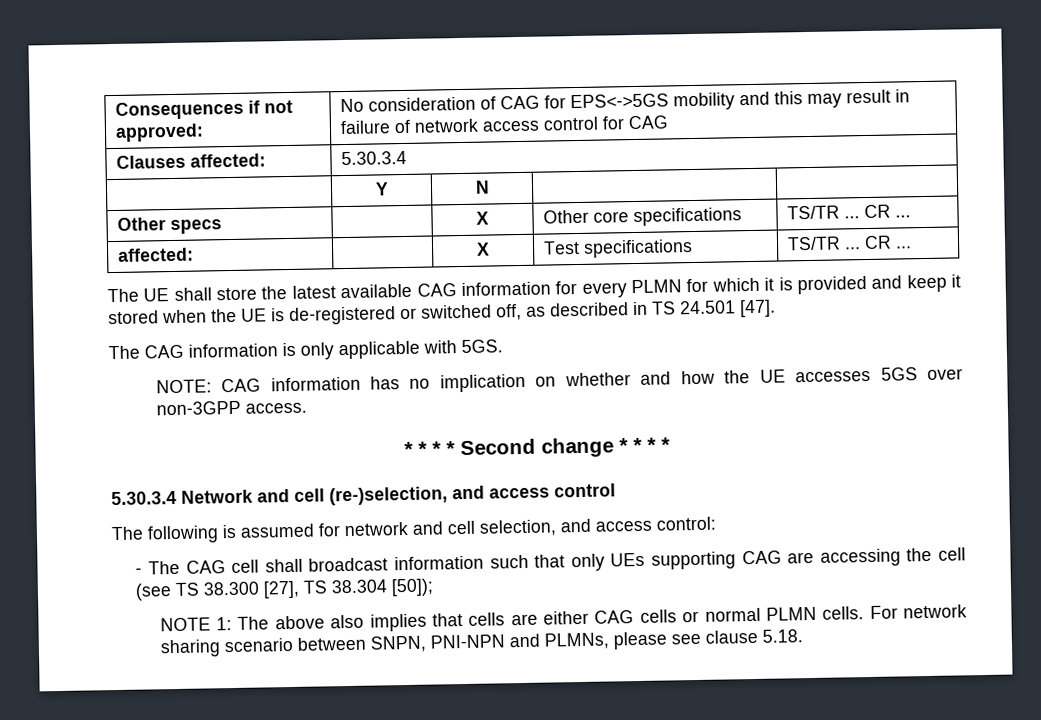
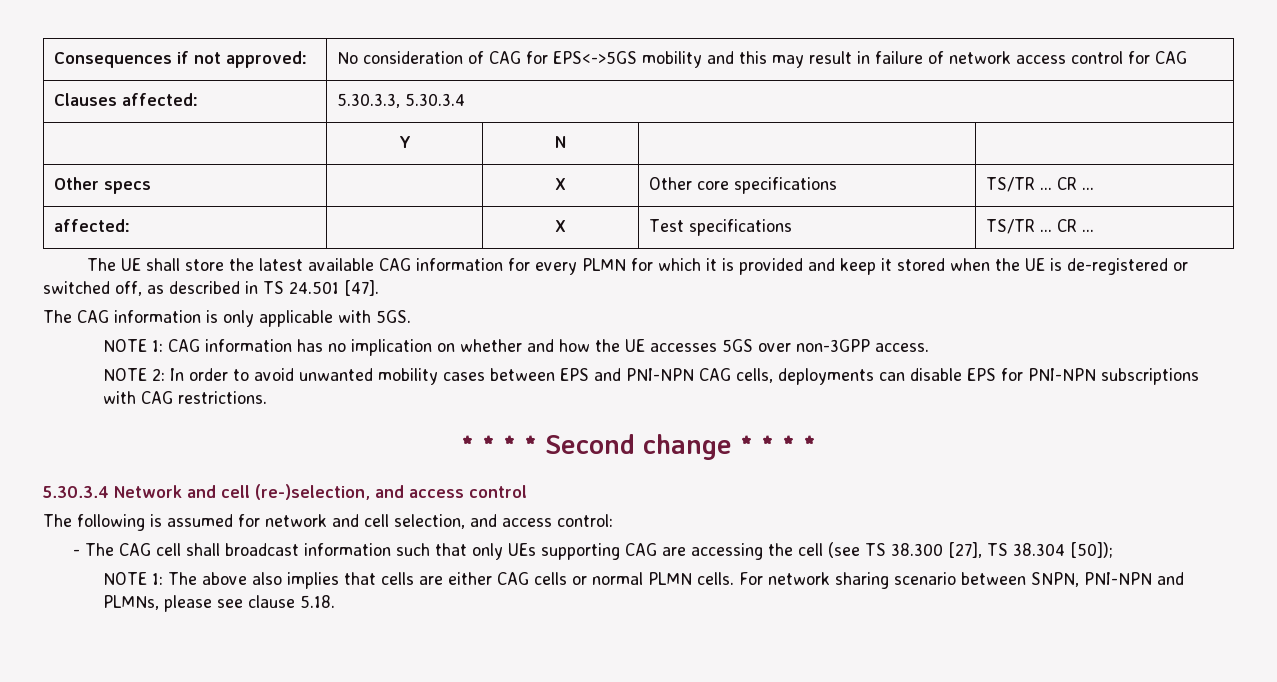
- Clauses affected: | 5.30.3.4
+ Clauses affected: | 5.30.3.3, 5.30.3.4
- NOTE: CAG information has no implication on whether and how the UE accesses 5GS over non-3GPP access.
+ NOTE 1: CAG information has no implication on whether and how the UE accesses 5GS over non-3GPP access.
+ NOTE 2: In order to avoid unwanted mobility cases between EPS and PNI-NPN CAG cells, deployments can disable EPS for PNI-NPN subscriptions with CAG restrictions.

